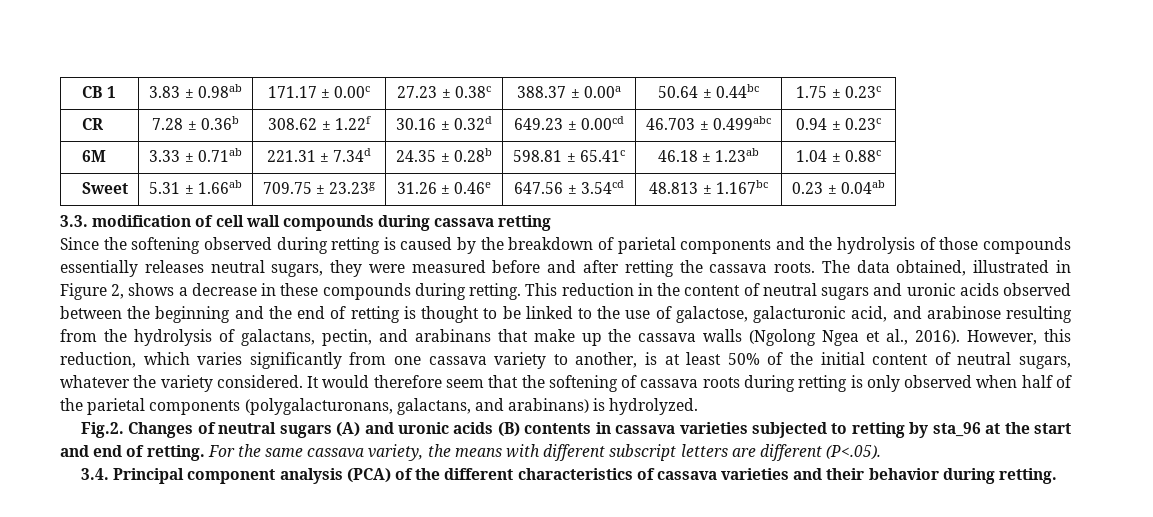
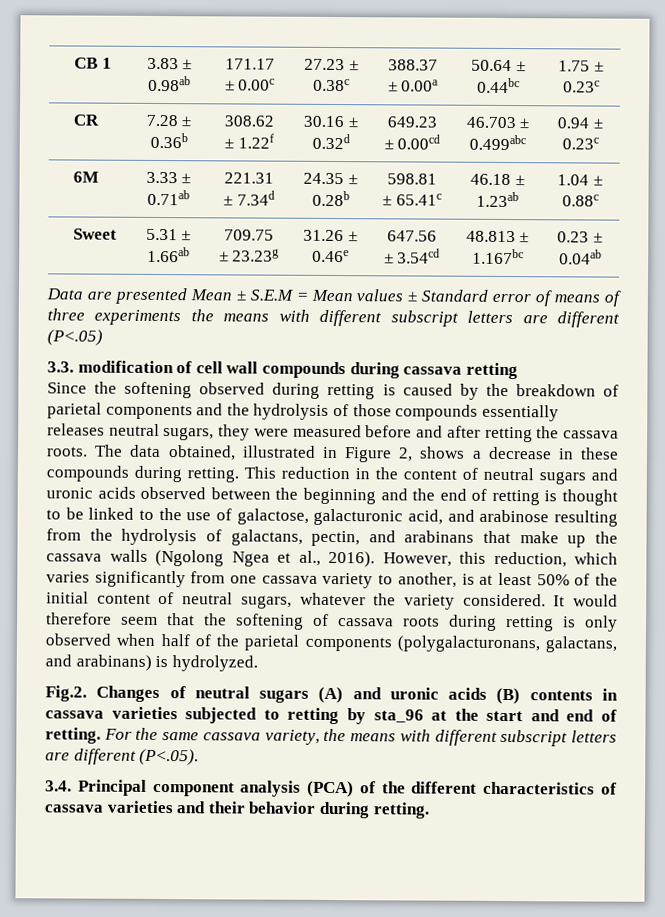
+ Data are presented Mean ± S.E.M = Mean values ± Standard error of means of three experiments the means with different subscript letters are different (P<.05)

